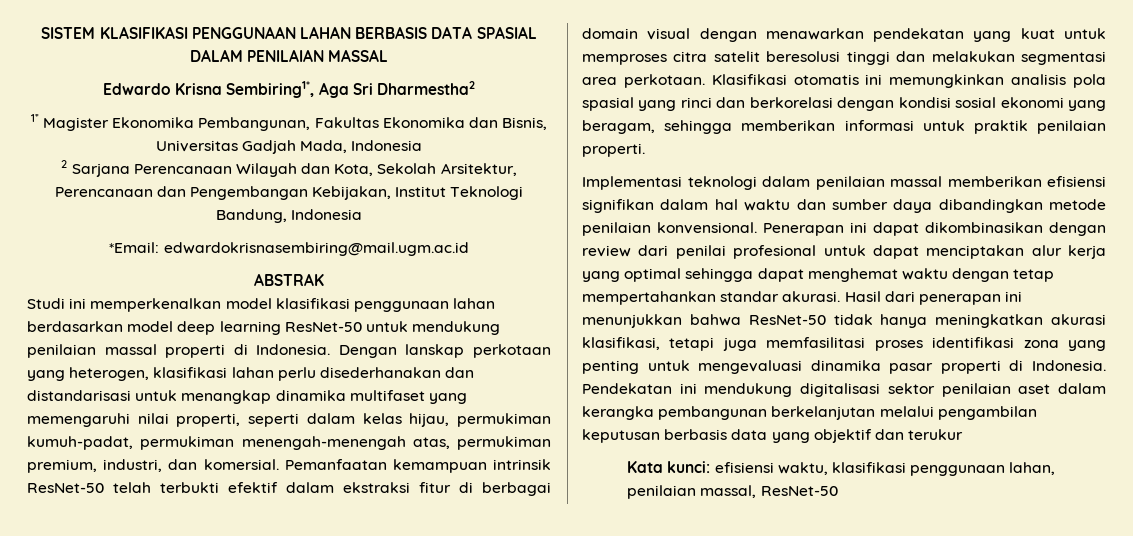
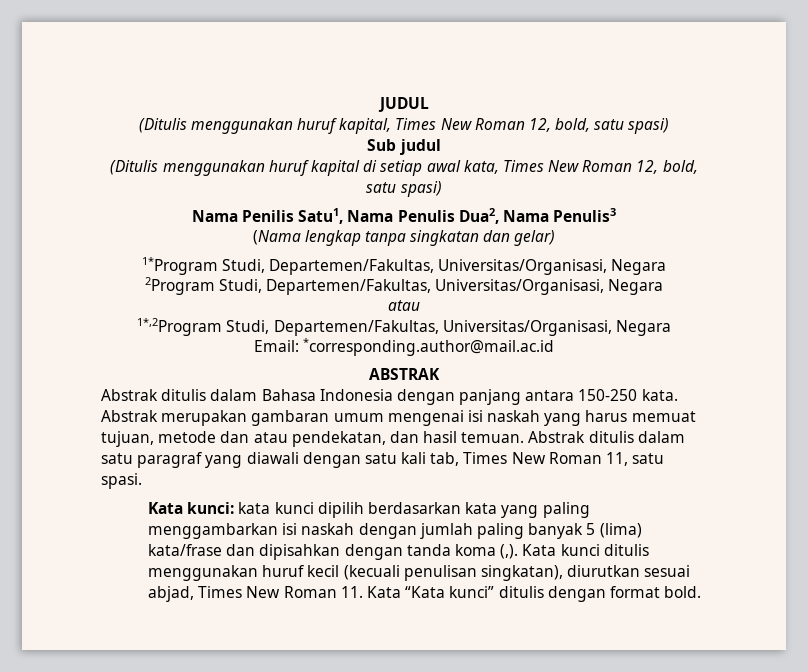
- SISTEM KLASIFIKASI PENGGUNAAN LAHAN BERBASIS DATA SPASIAL DALAM PENILAIAN MASSAL
- Edwardo Krisna Sembiring1*, Aga Sri Dharmestha2
- 1* Magister Ekonomika Pembangunan, Fakultas Ekonomika dan Bisnis, Universitas Gadjah Mada, Indonesia
- 2 Sarjana Perencanaan Wilayah dan Kota, Sekolah Arsitektur, Perencanaan dan Pengembangan Kebijakan, Institut Teknologi Bandung, Indonesia
- *Email: edwardokrisnasembiring@mail.ugm.ac.id
+ JUDUL
+ (Ditulis menggunakan huruf kapital, Times New Roman 12, bold, satu spasi)
+ Sub judul
+ (Ditulis menggunakan huruf kapital di setiap awal kata, Times New Roman 12, bold, satu spasi)
+ Nama Penilis Satu1, Nama Penulis Dua2, Nama Penulis3
+ (Nama lengkap tanpa singkatan dan gelar)
+ 1*Program Studi, Departemen/Fakultas, Universitas/Organisasi, Negara
+ 2Program Studi, Departemen/Fakultas, Universitas/Organisasi, Negara
+ atau
+ 1*,2Program Studi, Departemen/Fakultas, Universitas/Organisasi, Negara
+ Email: *corresponding.author@mail.ac.id
  ABSTRAK
- Studi ini memperkenalkan model klasifikasi penggunaan lahan berdasarkan model deep learning ResNet-50 untuk mendukung penilaian massal properti di Indonesia. Dengan lanskap perkotaan yang heterogen, klasifikasi lahan perlu disederhanakan dan distandarisasi untuk menangkap dinamika multifaset yang memengaruhi nilai properti, seperti dalam kelas hijau, permukiman kumuh-padat, permukiman menengah-menengah atas, permukiman premium, industri, dan komersial. Pemanfaatan kemampuan intrinsik ResNet-50 telah terbukti efektif dalam ekstraksi fitur di berbagai domain visual dengan menawarkan pendekatan yang kuat untuk memproses citra satelit beresolusi tinggi dan melakukan segmentasi area perkotaan. Klasifikasi otomatis ini memungkinkan analisis pola spasial yang rinci dan berkorelasi dengan kondisi sosial ekonomi yang beragam, sehingga memberikan informasi untuk praktik penilaian properti.
- Implementasi teknologi dalam penilaian massal memberikan efisiensi signifikan dalam hal waktu dan sumber daya dibandingkan metode penilaian konvensional. Penerapan ini dapat dikombinasikan dengan review dari penilai profesional untuk dapat menciptakan alur kerja yang optimal sehingga dapat menghemat waktu dengan tetap mempertahankan standar akurasi. Hasil dari penerapan ini menunjukkan bahwa ResNet-50 tidak hanya meningkatkan akurasi klasifikasi, tetapi juga memfasilitasi proses identifikasi zona yang penting untuk mengevaluasi dinamika pasar properti di Indonesia. Pendekatan ini mendukung digitalisasi sektor penilaian aset dalam kerangka pembangunan berkelanjutan melalui pengambilan keputusan berbasis data yang objektif dan terukur
- Kata kunci: efisiensi waktu, klasifikasi penggunaan lahan, penilaian massal, ResNet-50
+ Abstrak ditulis dalam Bahasa Indonesia dengan panjang antara 150-250 kata. Abstrak merupakan gambaran umum mengenai isi naskah yang harus memuat tujuan, metode dan atau pendekatan, dan hasil temuan. Abstrak ditulis dalam satu paragraf yang diawali dengan satu kali tab, Times New Roman 11, satu spasi.
+ Kata kunci: kata kunci dipilih berdasarkan kata yang paling menggambarkan isi naskah dengan jumlah paling banyak 5 (lima) kata/frase dan dipisahkan dengan tanda koma (,). Kata kunci ditulis menggunakan huruf kecil (kecuali penulisan singkatan), diurutkan sesuai abjad, Times New Roman 11. Kata “Kata kunci” ditulis dengan format bold.

